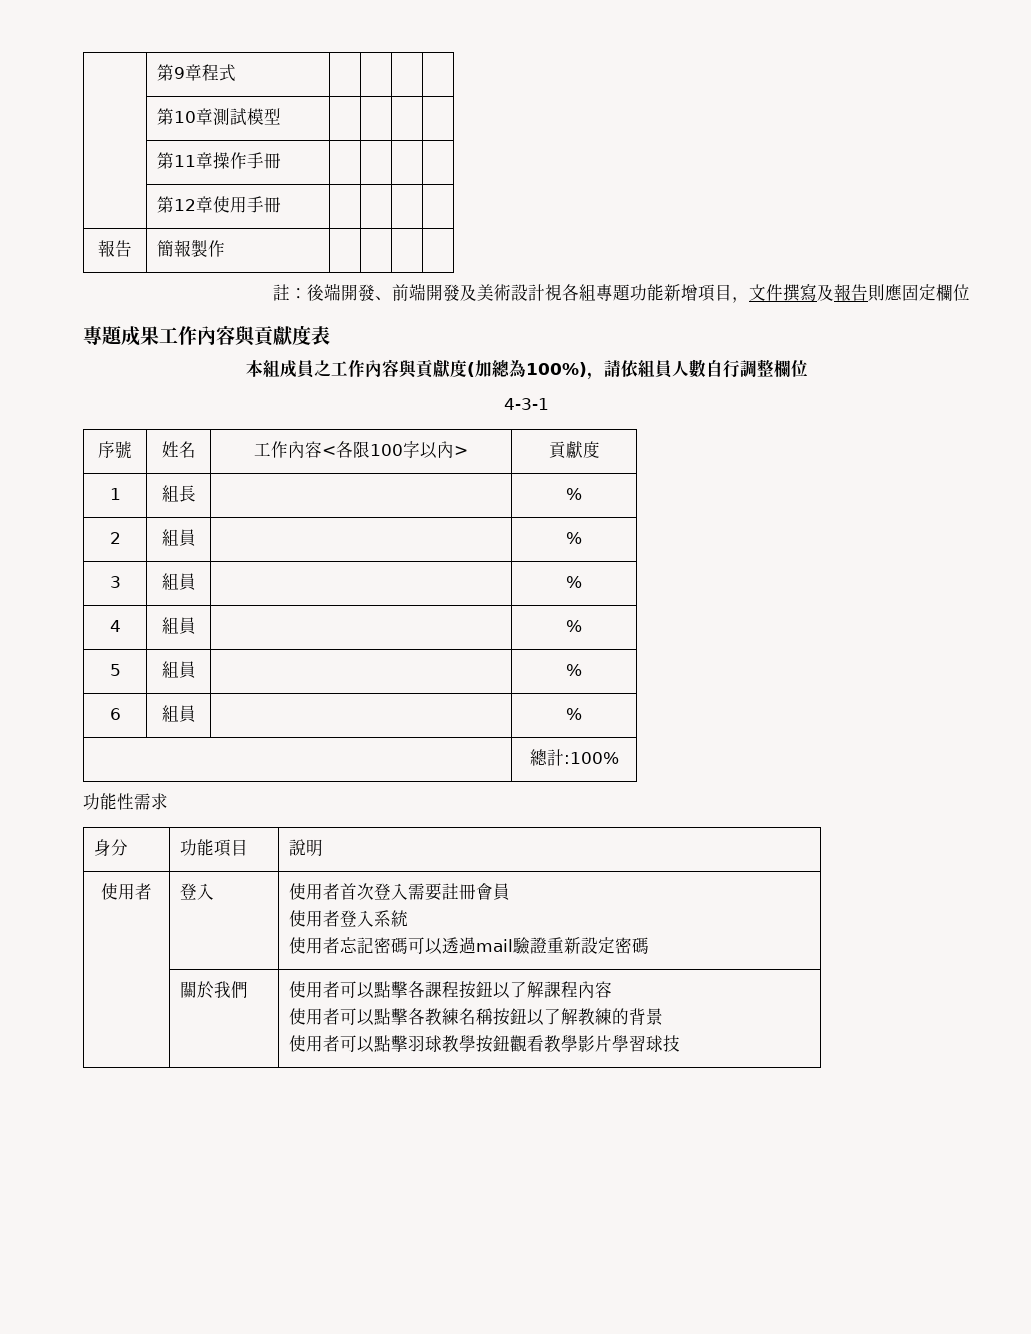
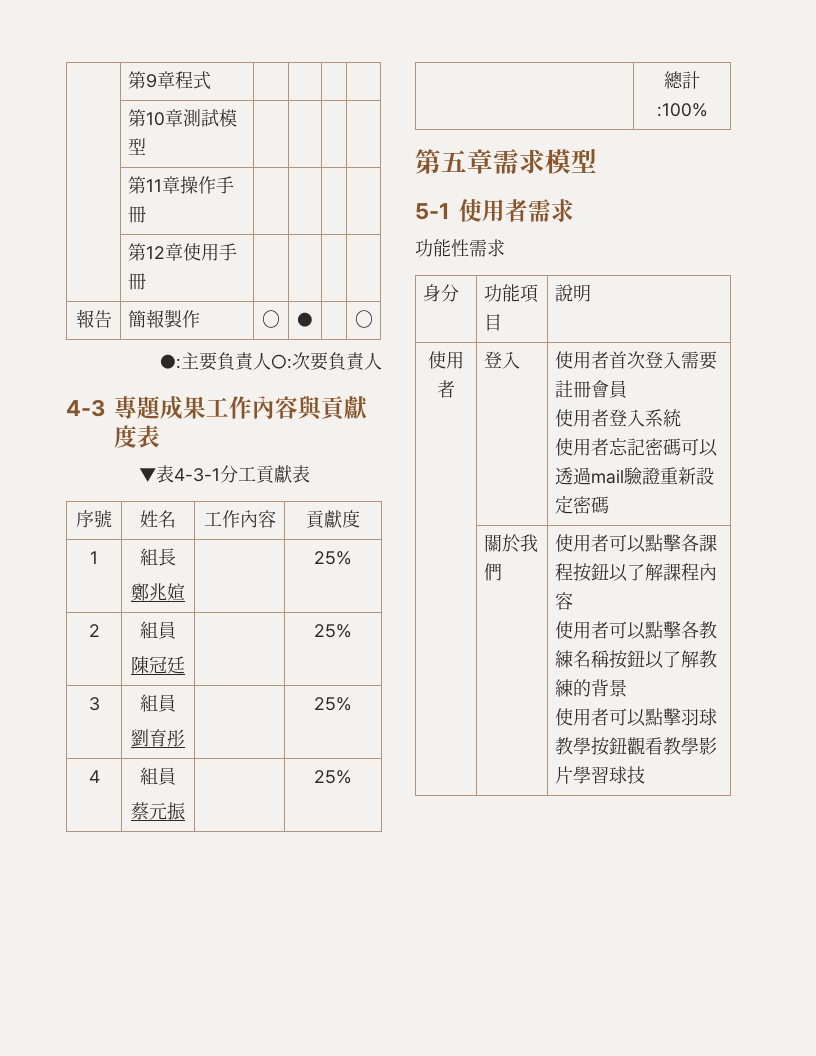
- 報告 | 簡報製作 | | | |
- 註：後端開發、前端開發及美術設計視各組專題功能新增項目，文件撰寫及報告則應固定欄位
- 專題成果工作內容與貢獻度表
+ 報告 | 簡報製作 | 〇 | ● | | 〇
+ ●:主要負責人○:次要負責人
+ 4-3專題成果工作內容與貢獻度表
- 本組成員之工作內容與貢獻度(加總為100%)，請依組員人數自行調整欄位
- 4-3-1
+ ▼表4-3-1分工貢獻表
- 序號 | 姓名 | 工作內容<各限100字以內> | 貢獻度
+ 序號 | 姓名 | 工作內容 | 貢獻度
- 1 | 組長 | | %
+ 1 | 組長
+ 鄭兆媗 | | 25%
- 2 | 組員 | | %
+ 2 | 組員
+ 陳冠廷 | | 25%
- 3 | 組員 | | %
+ 3 | 組員
+ 劉育彤 | | 25%
- 4 | 組員 | | %
- 5 | 組員 | | %
- 6 | 組員 | | %
+ 4 | 組員
+ 蔡元振 | | 25%
  | 總計:100%
+ 第五章需求模型
+ 5-1使用者需求

